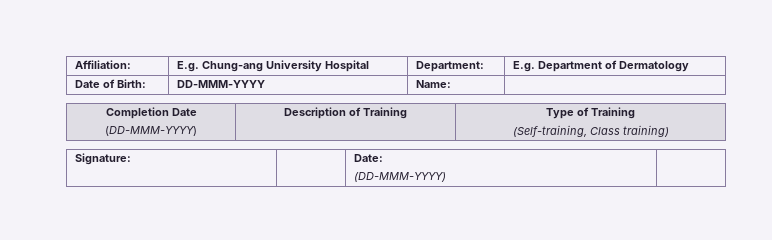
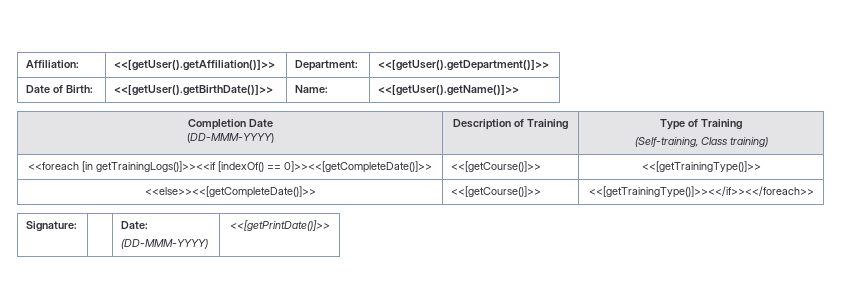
- Affiliation: | E.g. Chung-ang University Hospital | Department: | E.g. Department of Dermatology
+ Affiliation: | <<[getUser().getAffiliation()]>> | Department: | <<[getUser().getDepartment()]>>
- Date of Birth: | DD-MMM-YYYY | Name: |
+ Date of Birth: | <<[getUser().getBirthDate()]>> | Name: | <<[getUser().getName()]>>
+ <<foreach [in getTrainingLogs()]>><<if [indexOf() == 0]>><<[getCompleteDate()]>> | <<[getCourse()]>> | <<[getTrainingType()]>>
+ <<else>><<[getCompleteDate()]>> | <<[getCourse()]>> | <<[getTrainingType()]>><</if>><</foreach>>
  Signature: | | Date:
- (DD-MMM-YYYY) |
+ (DD-MMM-YYYY) | <<[getPrintDate()]>>

